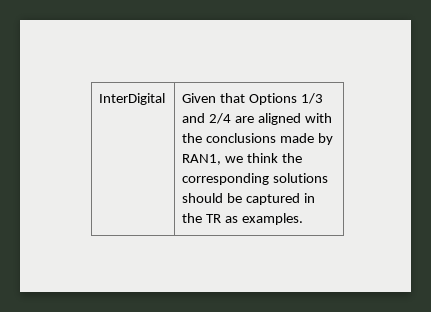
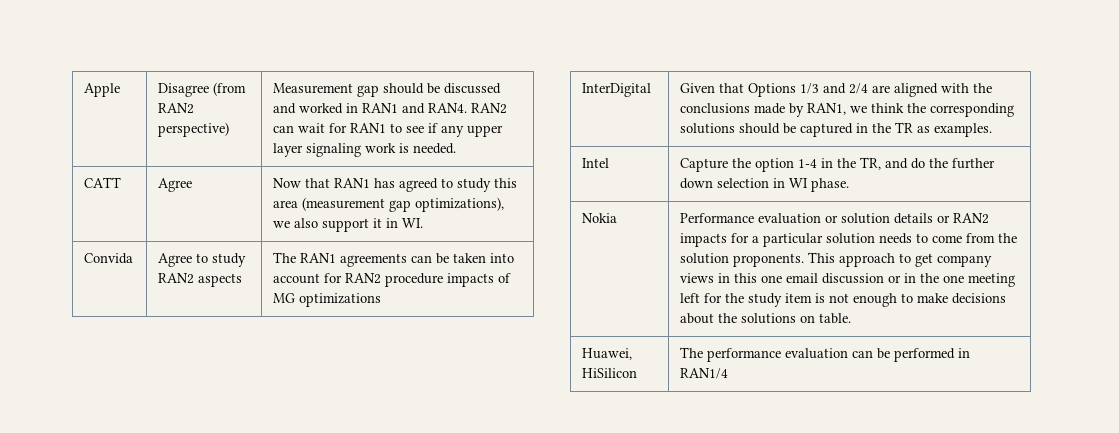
+ Apple | Disagree (from RAN2 perspective) | Measurement gap should be discussed and worked in RAN1 and RAN4. RAN2 can wait for RAN1 to see if any upper layer signaling work is needed.
+ CATT | Agree | Now that RAN1 has agreed to study this area (measurement gap optimizations), we also support it in WI.
+ Convida | Agree to study RAN2 aspects | The RAN1 agreements can be taken into account for RAN2 procedure impacts of MG optimizations
+ Intel | Capture the option 1-4 in the TR, and do the further down selection in WI phase.
+ Nokia | Performance evaluation or solution details or RAN2 impacts for a particular solution needs to come from the solution proponents. This approach to get company views in this one email discussion or in the one meeting left for the study item is not enough to make decisions about the solutions on table.
+ Huawei, HiSilicon | The performance evaluation can be performed in RAN1/4

